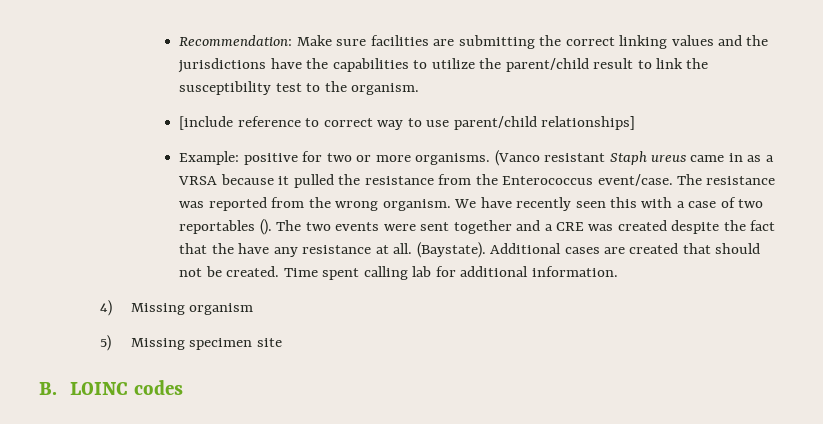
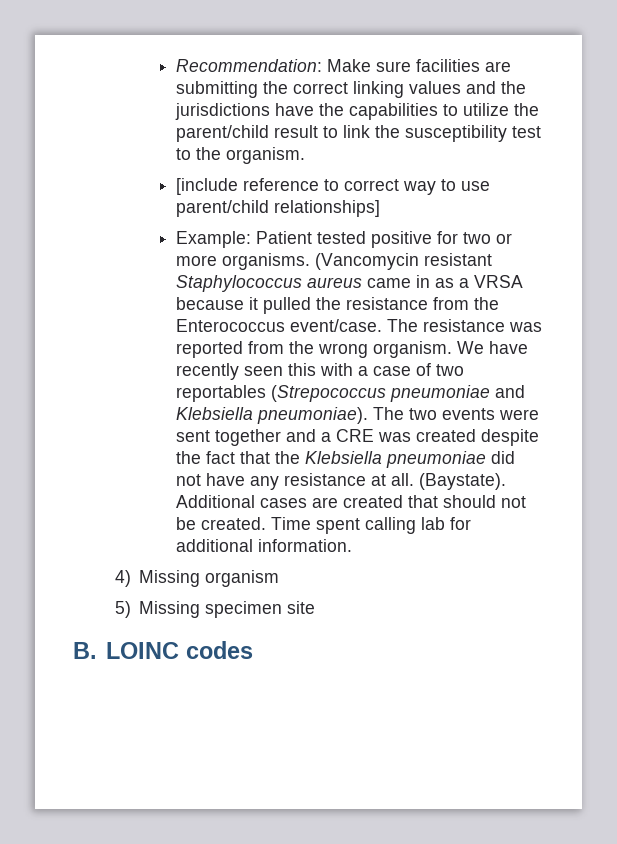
- Example: positive for two or more organisms.
+ Example: Patient tested positive for two or more organisms.
- (Vanco resistant Staph ureus came in as a VRSA because it pulled the resistance from the Enterococcus event/case.
+ (Vancomycin resistant Staphylococcus aureus came in as a VRSA because it pulled the resistance from the Enterococcus event/case.
- We have recently seen this with a case of two reportables ().
+ We have recently seen this with a case of two reportables (Strepococcus pneumoniae and Klebsiella pneumoniae).
- The two events were sent together and a CRE was created despite the fact that the have any resistance at all.
+ The two events were sent together and a CRE was created despite the fact that the Klebsiella pneumoniae did not have any resistance at all.

